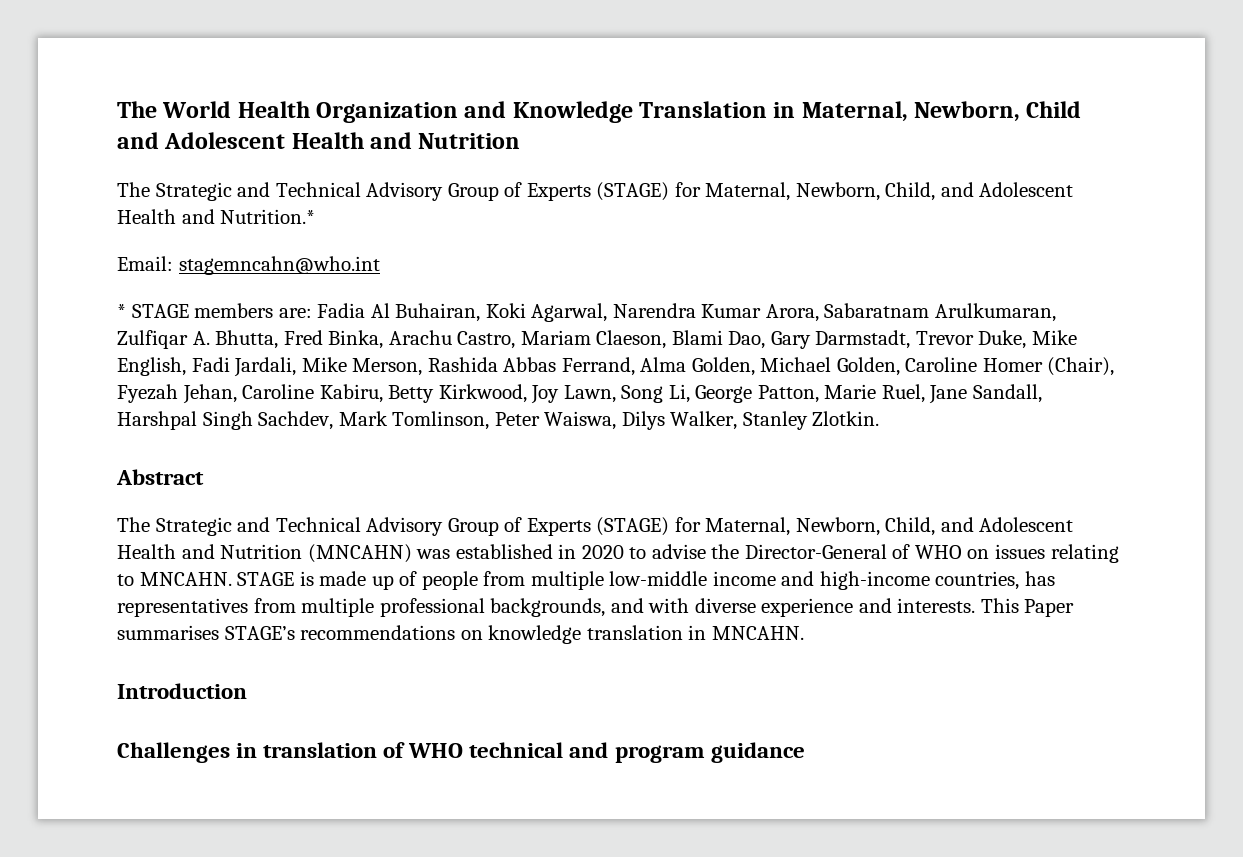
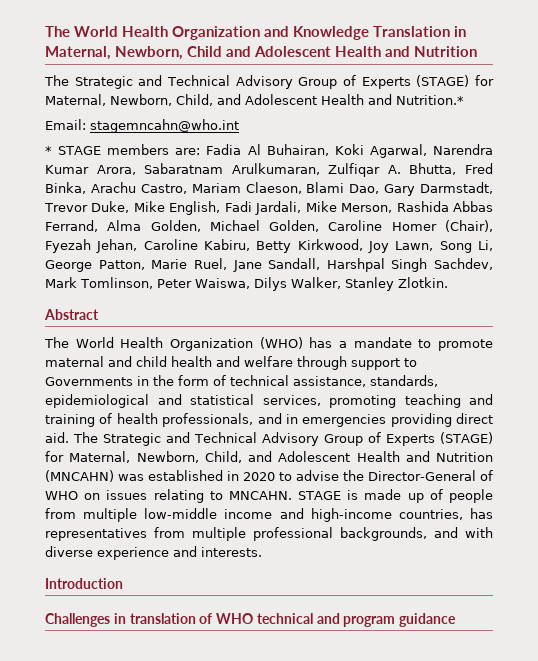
- The Strategic and Technical Advisory Group of Experts (STAGE) for Maternal, Newborn, Child, and Adolescent Health and Nutrition (MNCAHN) was established in 2020 to advise the Director-General of WHO on issues relating to MNCAHN.
+ The World Health Organization (WHO) has a mandate to promote maternal and child health and welfare through support to Governments in the form of technical assistance, standards, epidemiological and statistical services, promoting teaching and training of health professionals, and in emergencies providing direct aid. The Strategic and Technical Advisory Group of Experts (STAGE) for Maternal, Newborn, Child, and Adolescent Health and Nutrition (MNCAHN) was established in 2020 to advise the Director-General of WHO on issues relating to MNCAHN.
- This Paper summarises STAGE’s recommendations on knowledge translation in MNCAHN.

